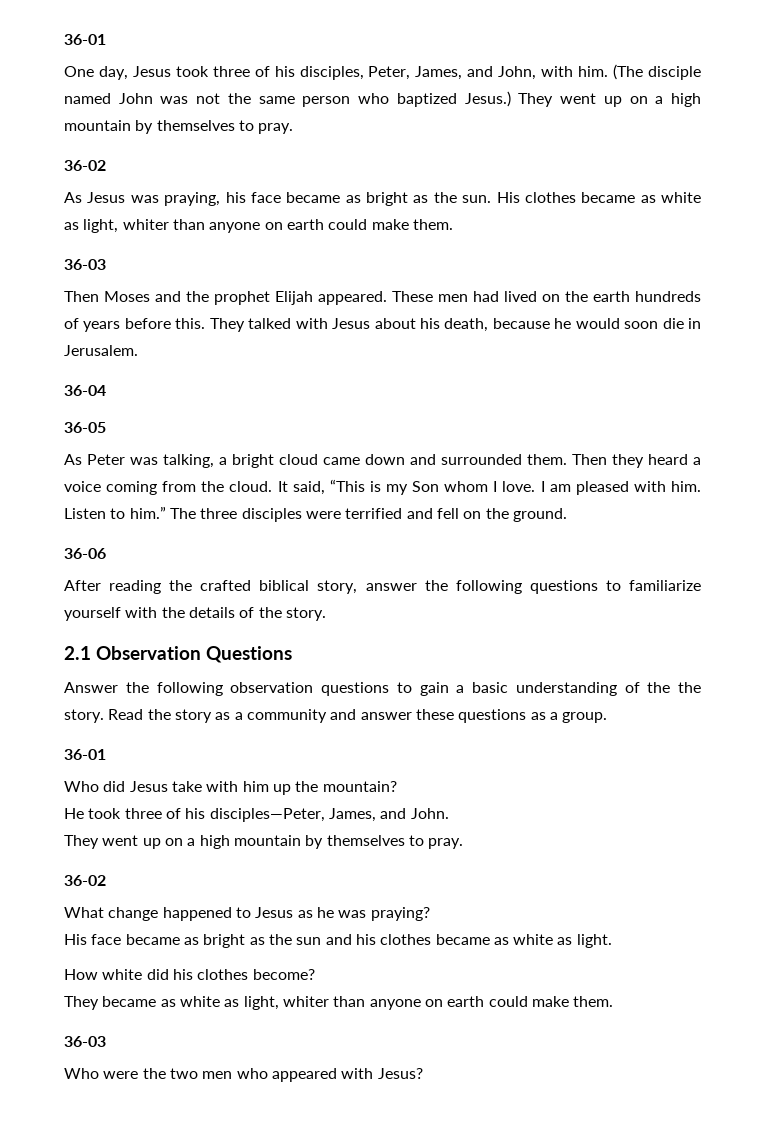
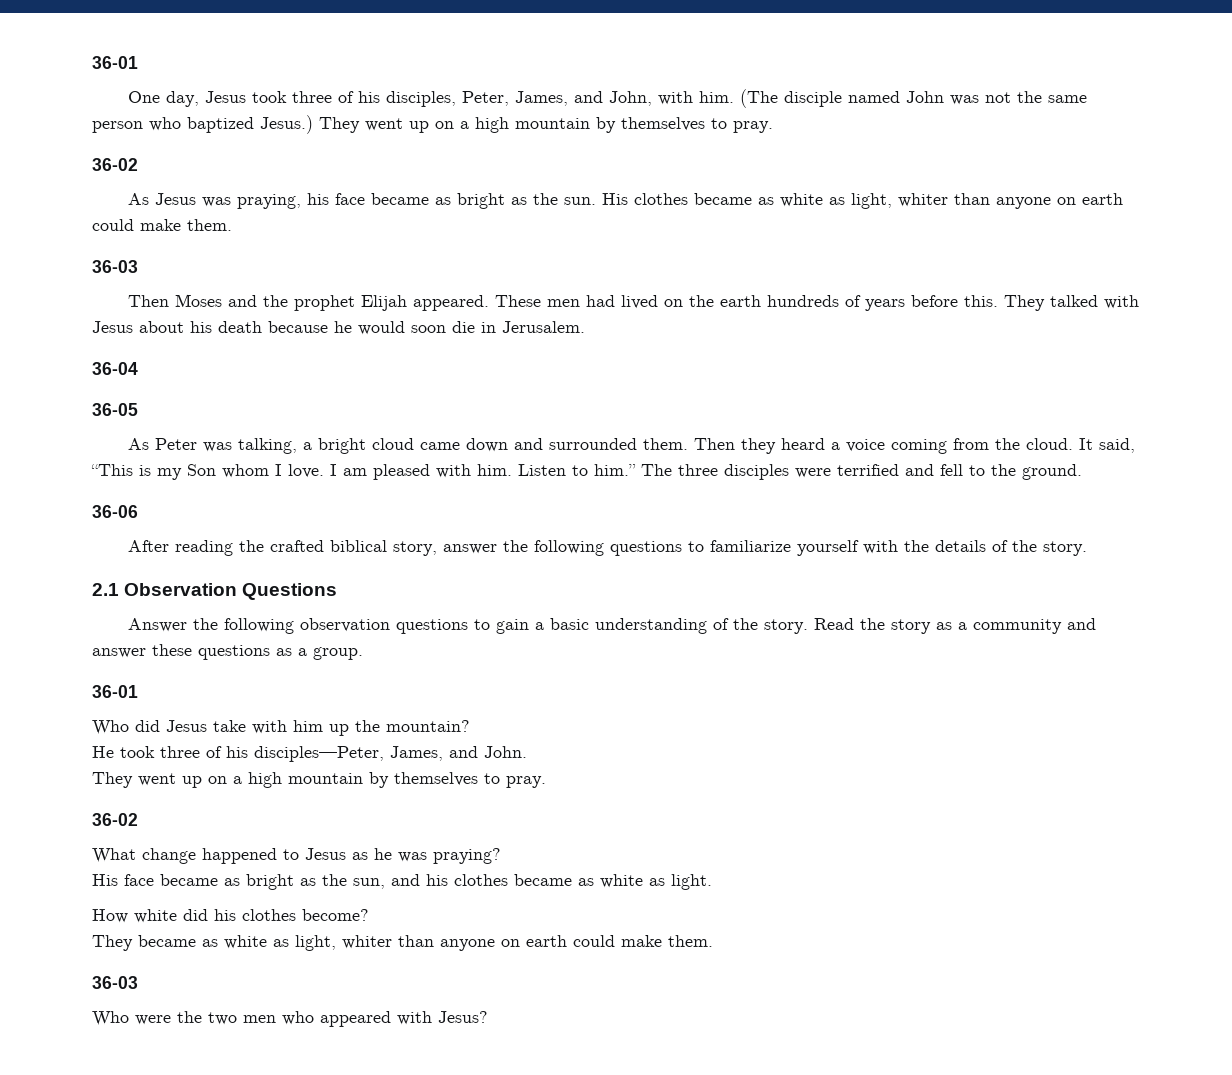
- They talked with Jesus about his death, because he would soon die in Jerusalem.
+ They talked with Jesus about his death because he would soon die in Jerusalem.
- The three disciples were terrified and fell on the ground.
+ The three disciples were terrified and fell to the ground.
- Answer the following observation questions to gain a basic understanding of the the story.
+ Answer the following observation questions to gain a basic understanding of the story.
- His face became as bright as the sun and his clothes became as white as light.
+ His face became as bright as the sun, and his clothes became as white as light.

